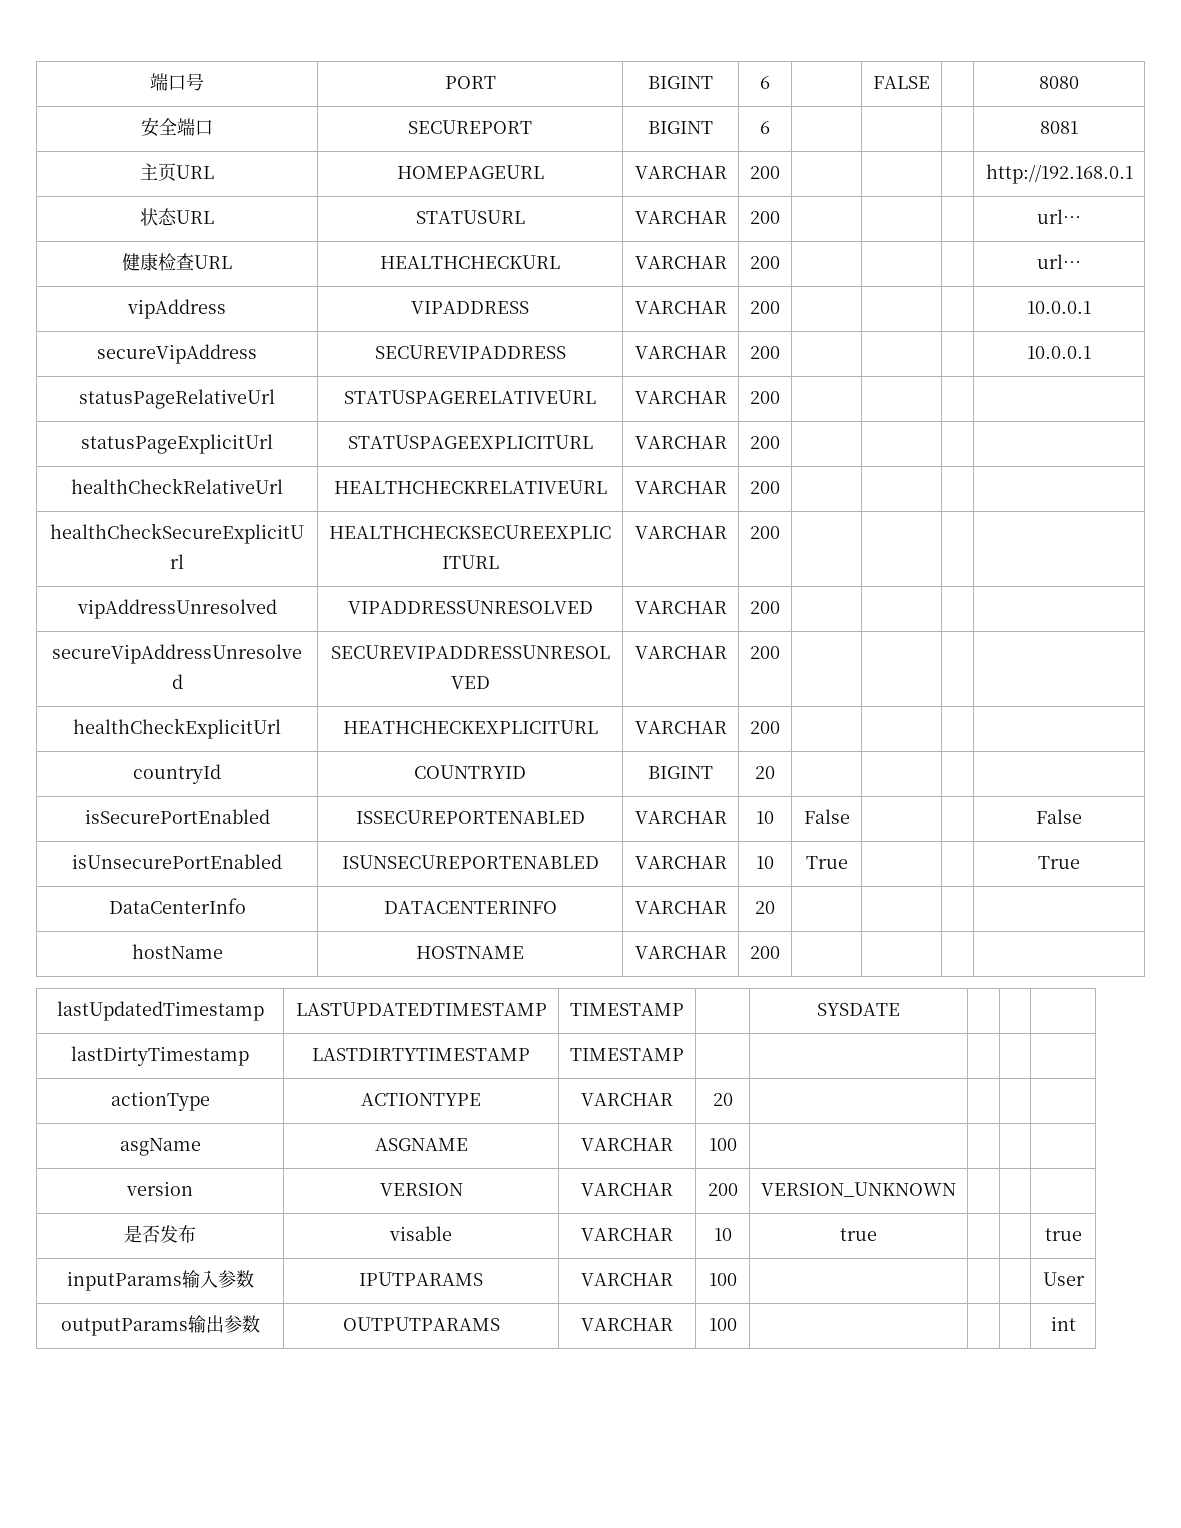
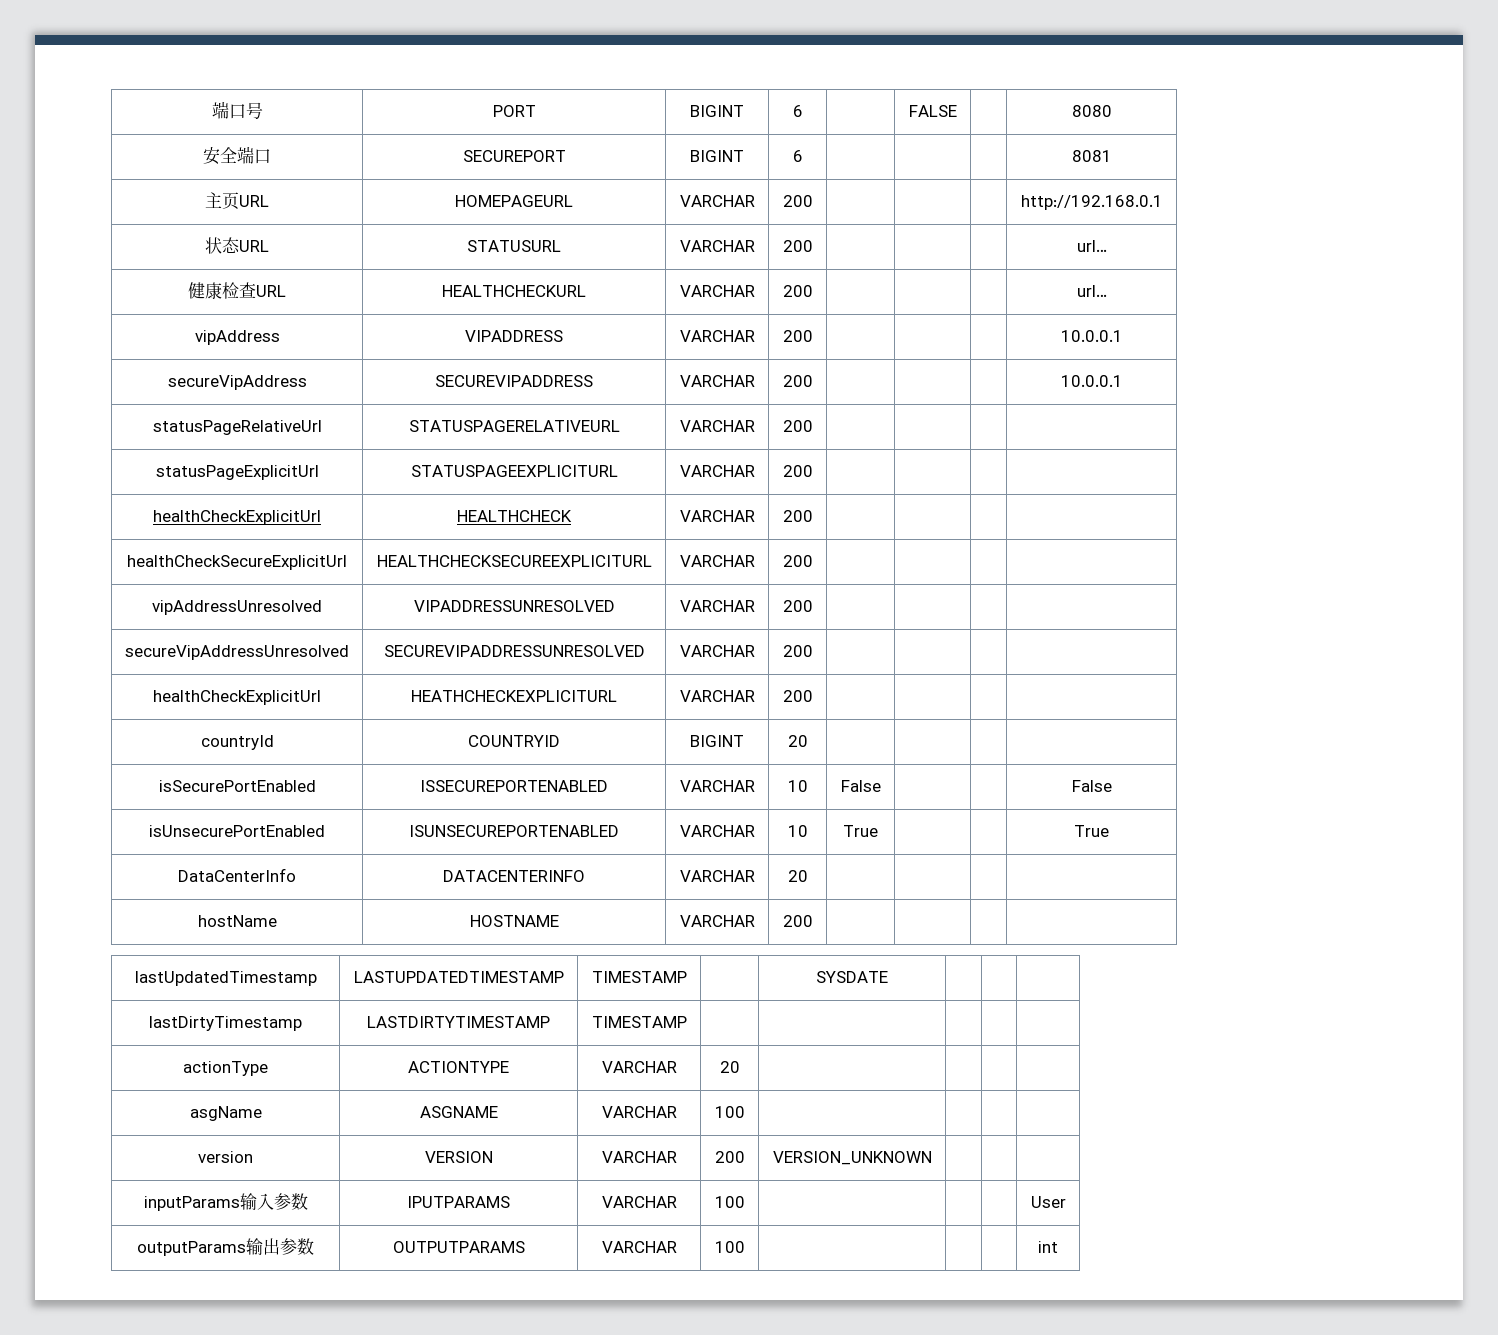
- healthCheckRelativeUrl | HEALTHCHECKRELATIVEURL | VARCHAR | 200 | | | |
+ healthCheckExplicitUrl | HEALTHCHECK | VARCHAR | 200 | | | |
- 是否发布 | visable | VARCHAR | 10 | true | | | true

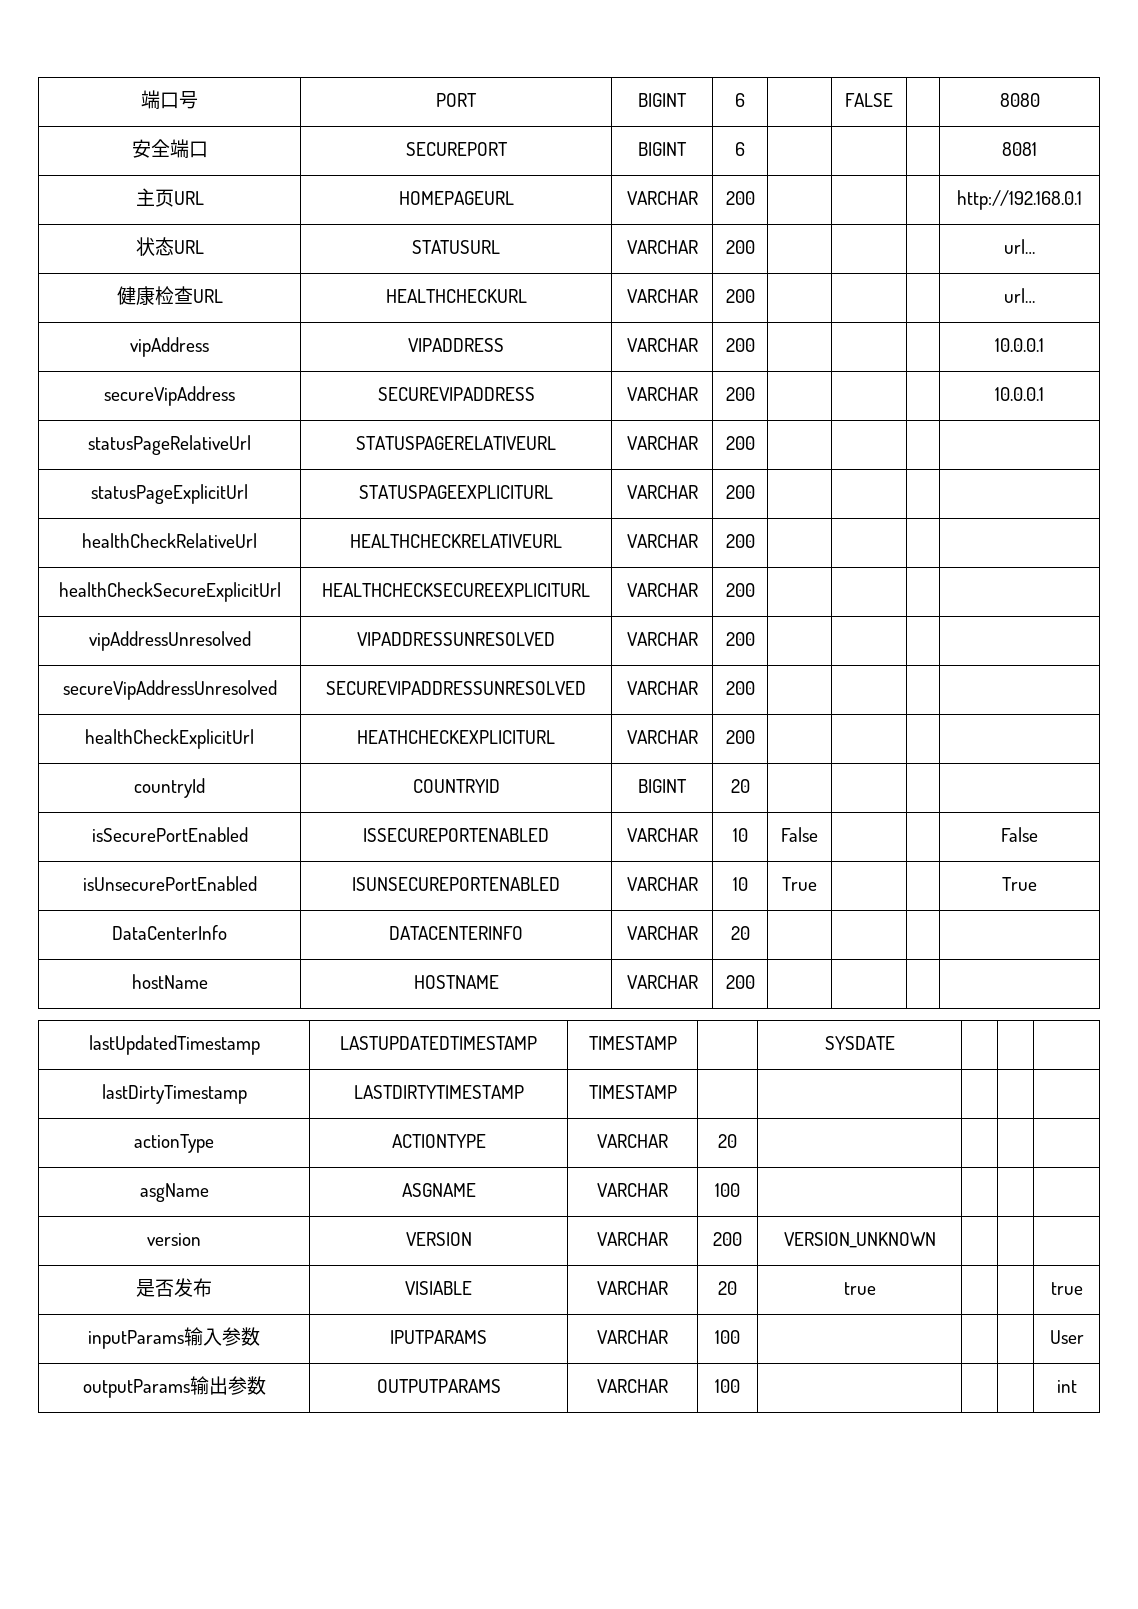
- healthCheckExplicitUrl | HEALTHCHECK | VARCHAR | 200 | | | |
+ healthCheckRelativeUrl | HEALTHCHECKRELATIVEURL | VARCHAR | 200 | | | |
+ 是否发布 | VISIABLE | VARCHAR | 20 | true | | | true

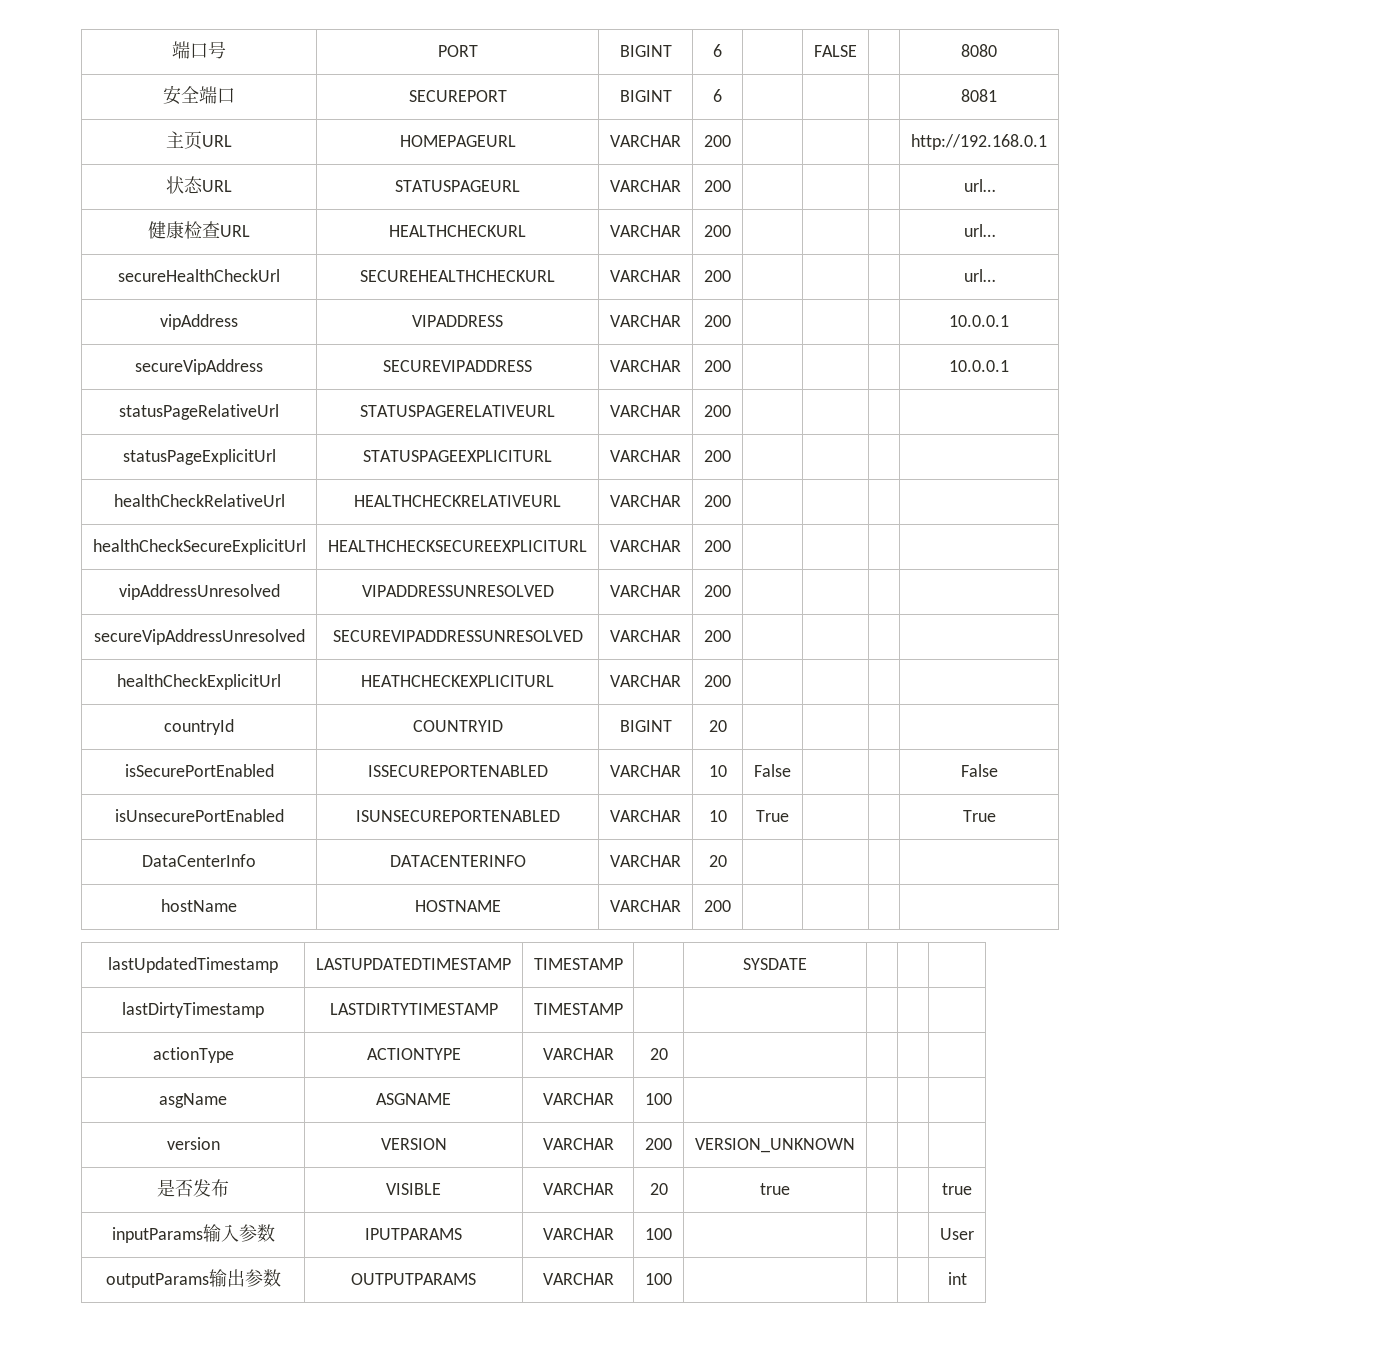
- 状态URL | STATUSURL | VARCHAR | 200 | | | | url…
+ 状态URL | STATUSPAGEURL | VARCHAR | 200 | | | | url…
+ secureHealthCheckUrl | SECUREHEALTHCHECKURL | VARCHAR | 200 | | | | url…
- 是否发布 | VISIABLE | VARCHAR | 20 | true | | | true
+ 是否发布 | VISIBLE | VARCHAR | 20 | true | | | true

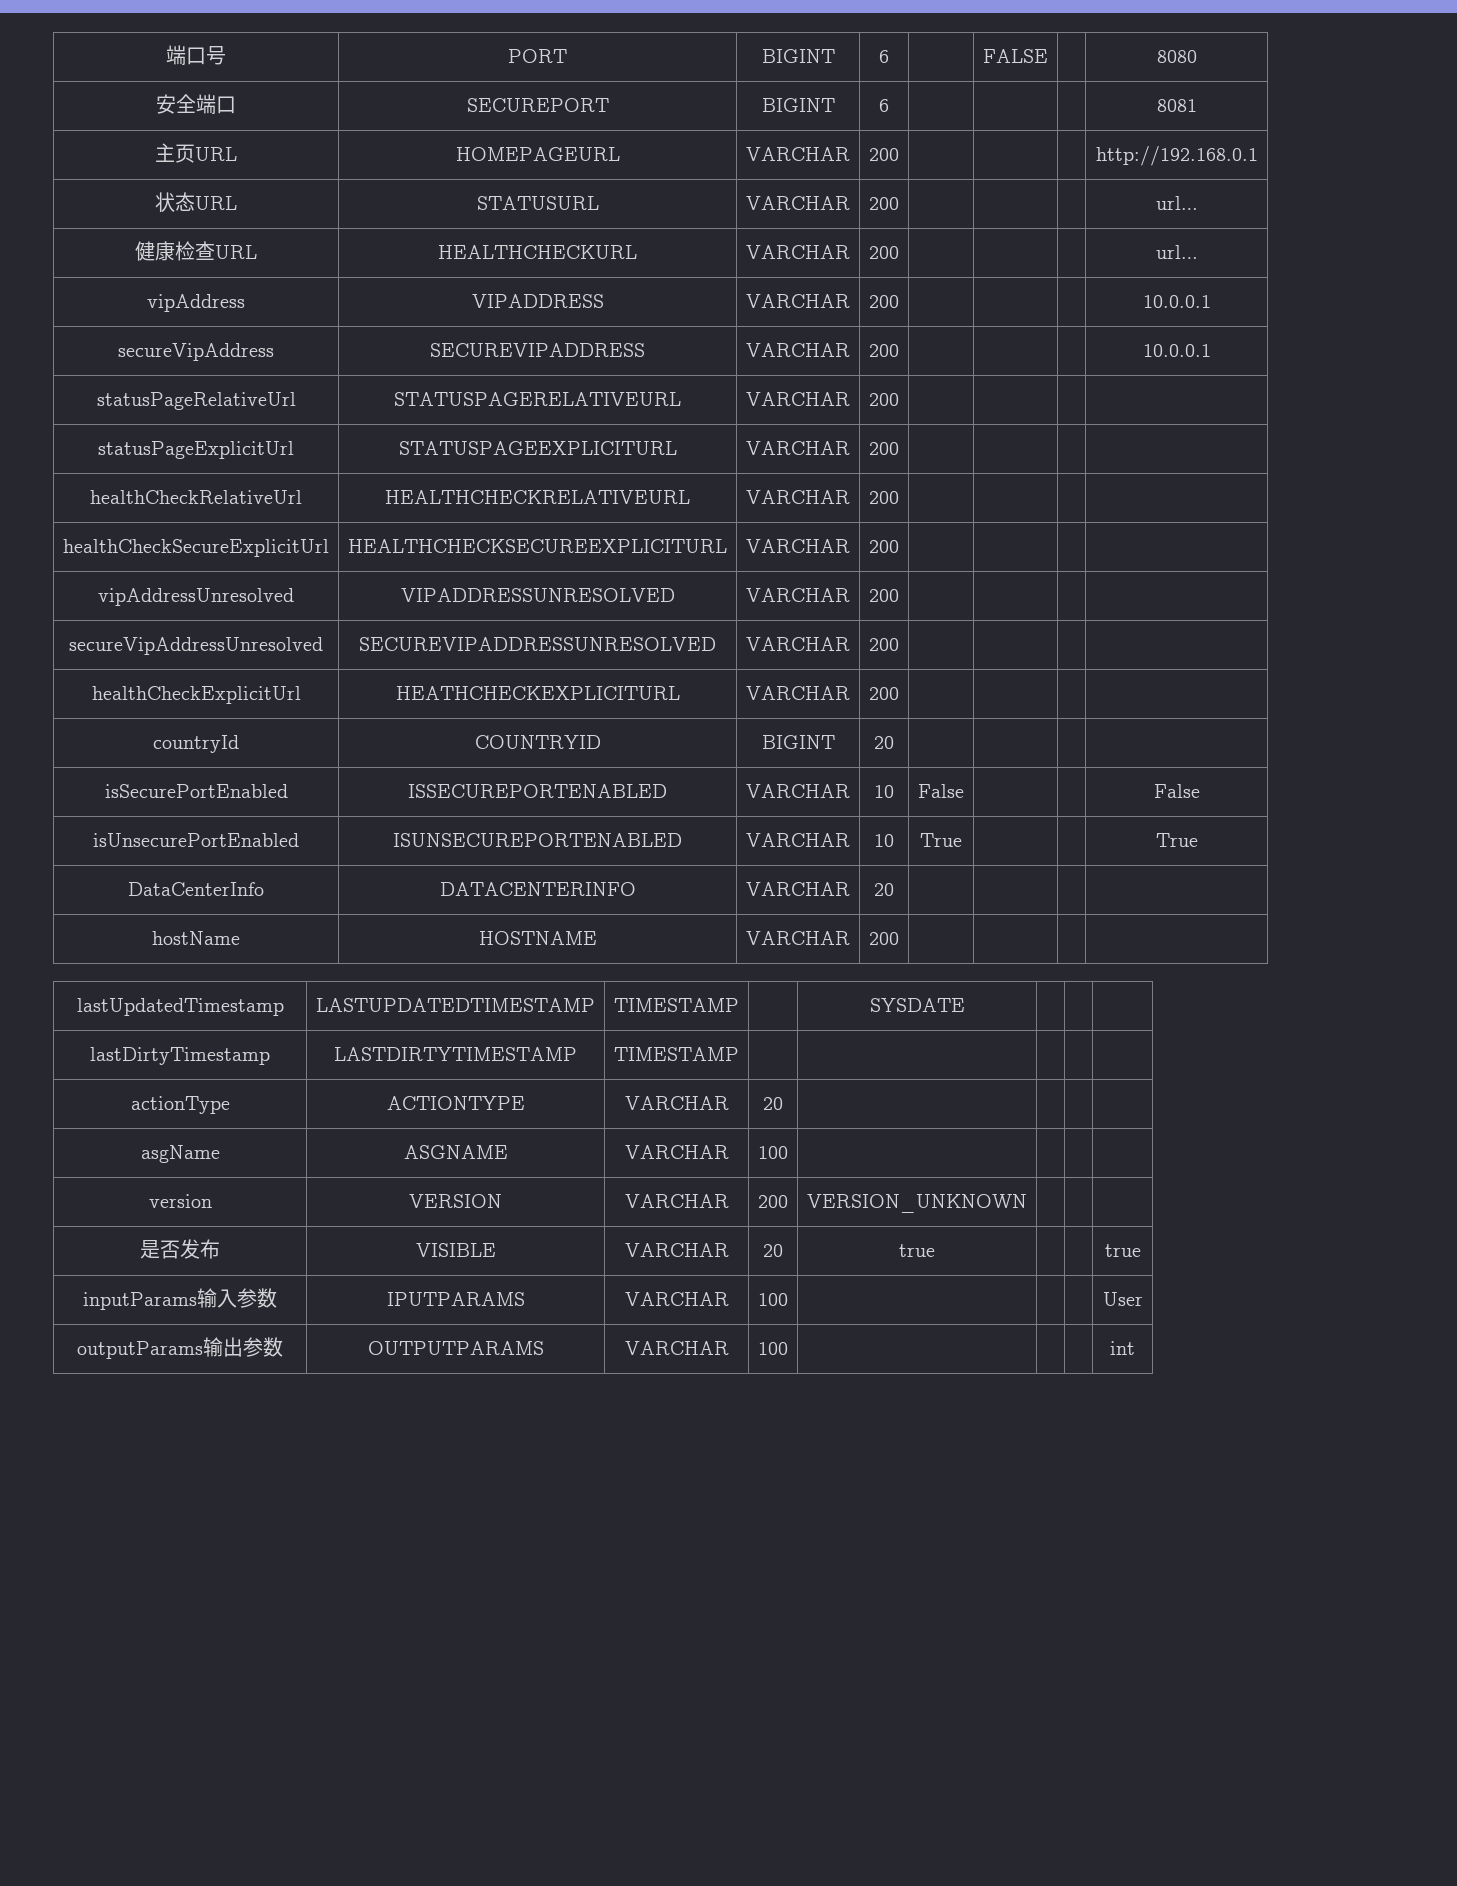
- 状态URL | STATUSPAGEURL | VARCHAR | 200 | | | | url…
+ 状态URL | STATUSURL | VARCHAR | 200 | | | | url…
- secureHealthCheckUrl | SECUREHEALTHCHECKURL | VARCHAR | 200 | | | | url…

